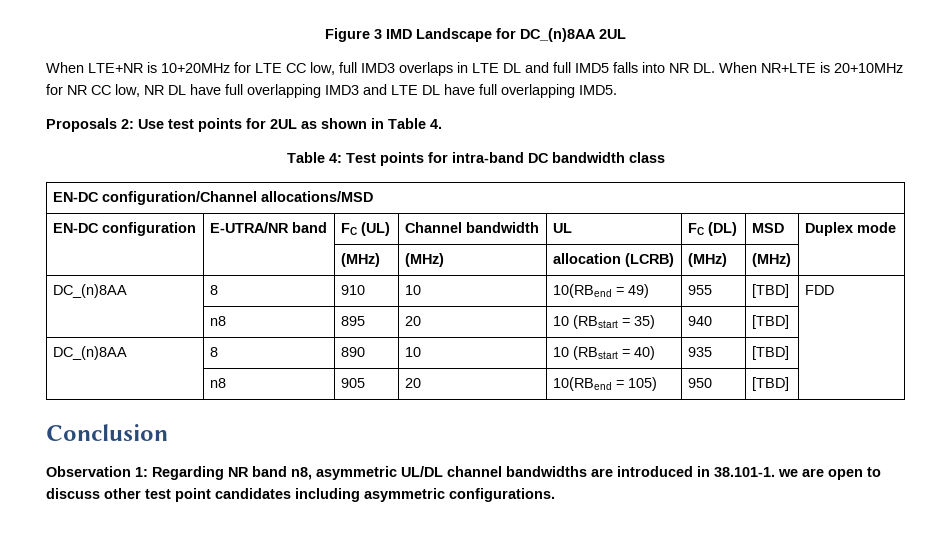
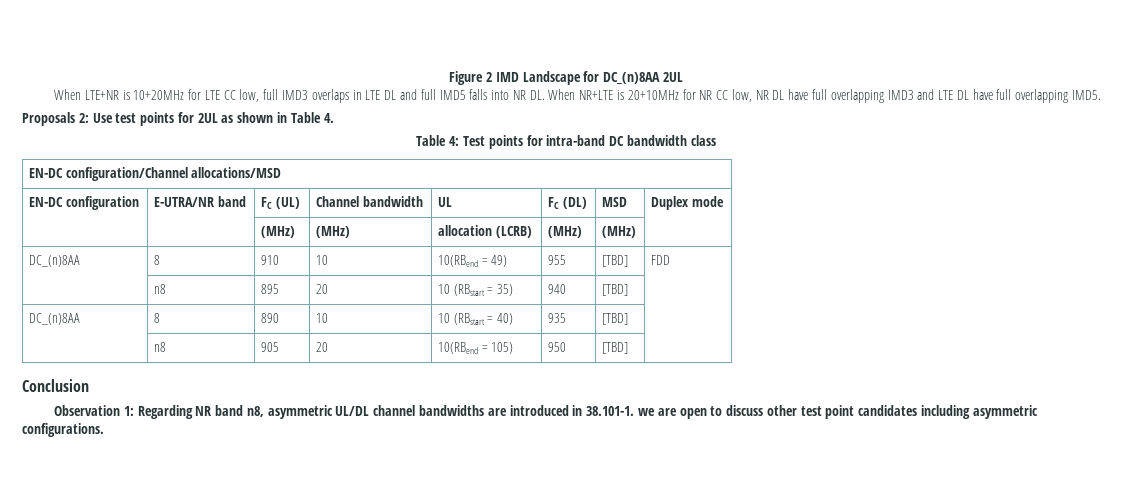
- Figure 3 IMD Landscape for DC_(n)8AA 2UL
+ Figure 2 IMD Landscape for DC_(n)8AA 2UL

